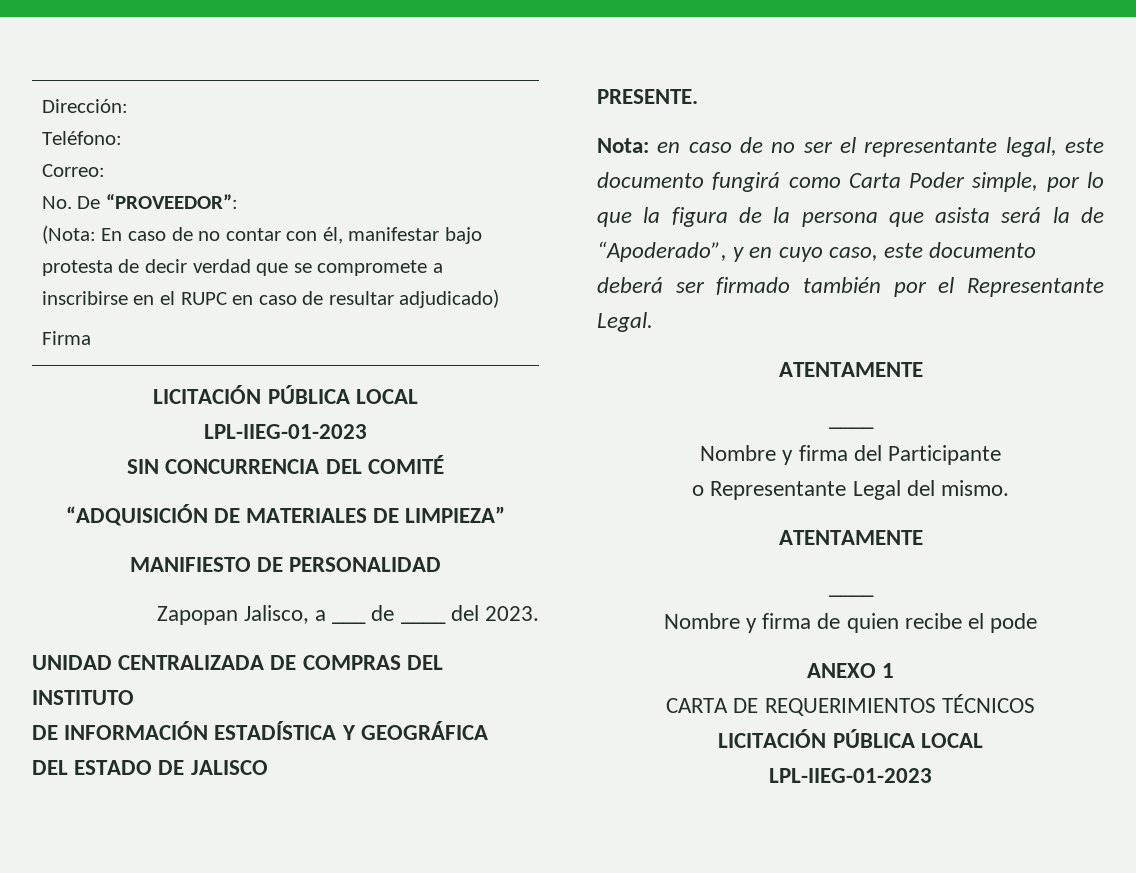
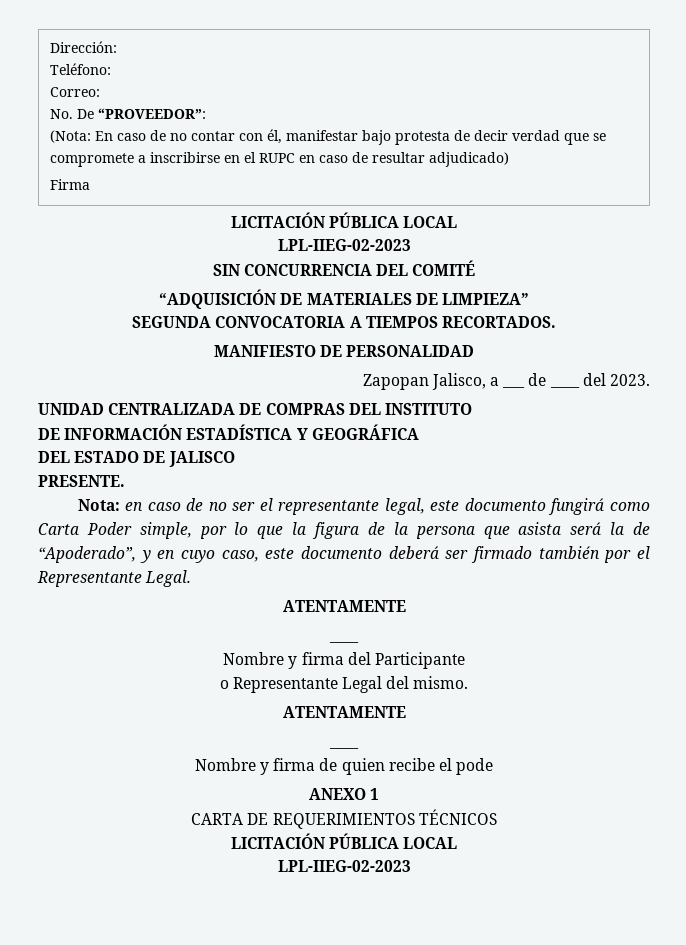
  Dirección:
  Teléfono:
  Correo:
  No. De “PROVEEDOR”:
  (Nota: En caso de no contar con él, manifestar bajo protesta de decir verdad que se compromete a inscribirse en el RUPC en caso de resultar adjudicado)
  Firma
  LICITACIÓN PÚBLICA LOCAL
- LPL-IIEG-01-2023
+ LPL-IIEG-02-2023
+ SEGUNDA CONVOCATORIA A TIEMPOS RECORTADOS.
  CARTA DE REQUERIMIENTOS TÉCNICOS
  LICITACIÓN PÚBLICA LOCAL
- LPL-IIEG-01-2023
+ LPL-IIEG-02-2023

